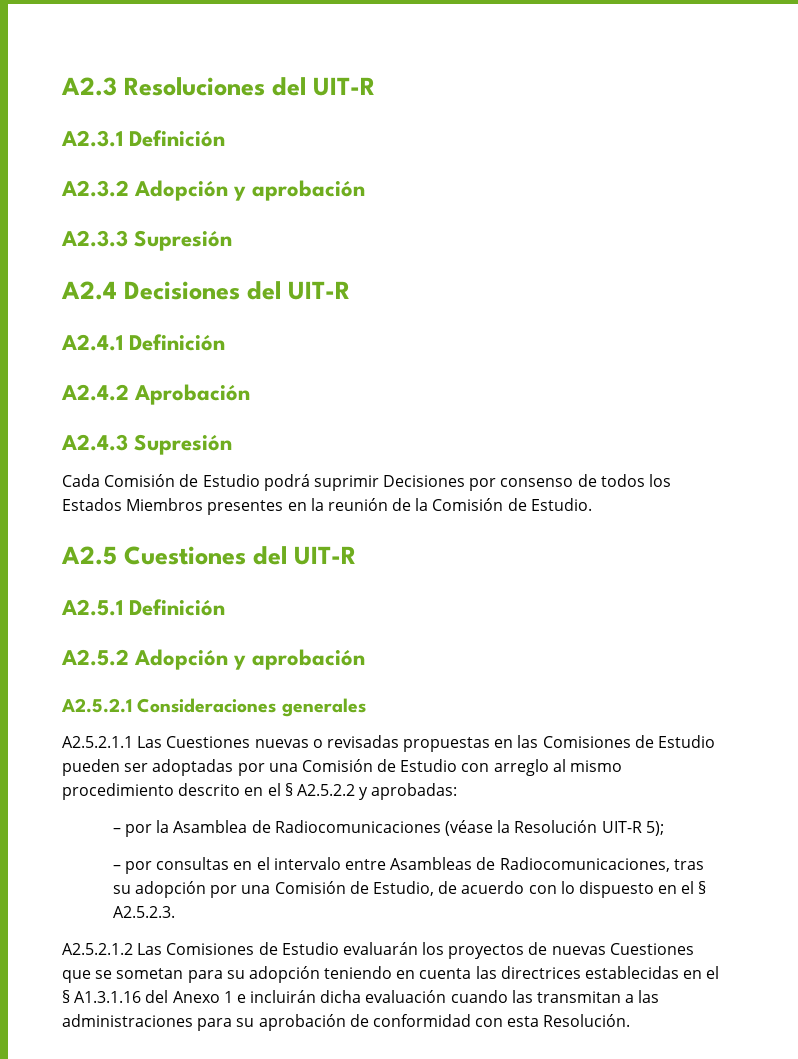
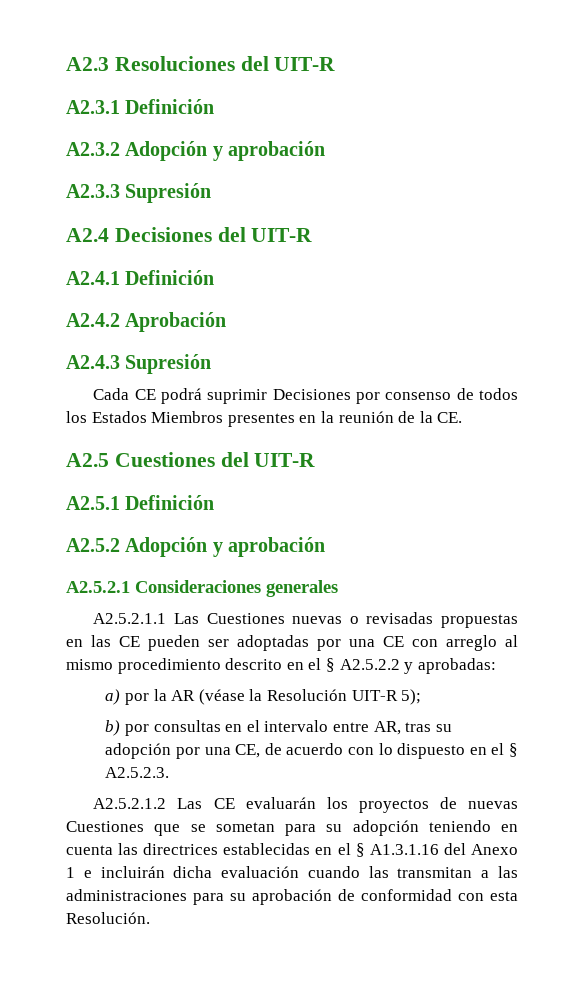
- Cada Comisión de Estudio podrá suprimir Decisiones por consenso de todos los Estados Miembros presentes en la reunión de la Comisión de Estudio.
+ Cada CE podrá suprimir Decisiones por consenso de todos los Estados Miembros presentes en la reunión de la CE.
- A2.5.2.1.1 Las Cuestiones nuevas o revisadas propuestas en las Comisiones de Estudio pueden ser adoptadas por una Comisión de Estudio con arreglo al mismo procedimiento descrito en el § A2.5.2.2 y aprobadas:
+ A2.5.2.1.1 Las Cuestiones nuevas o revisadas propuestas en las CE pueden ser adoptadas por una CE con arreglo al mismo procedimiento descrito en el § A2.5.2.2 y aprobadas:
- – por la Asamblea de Radiocomunicaciones (véase la Resolución UIT-R 5);
+ a) por la AR (véase la Resolución UIT-R 5);
- – por consultas en el intervalo entre Asambleas de Radiocomunicaciones, tras su adopción por una Comisión de Estudio, de acuerdo con lo dispuesto en el § A2.5.2.3.
+ b) por consultas en el intervalo entre AR, tras su adopción por una CE, de acuerdo con lo dispuesto en el § A2.5.2.3.
- A2.5.2.1.2 Las Comisiones de Estudio evaluarán los proyectos de nuevas Cuestiones que se sometan para su adopción teniendo en cuenta las directrices establecidas en el § A1.3.1.16 del Anexo 1 e incluirán dicha evaluación cuando las transmitan a las administraciones para su aprobación de conformidad con esta Resolución.
+ A2.5.2.1.2 Las CE evaluarán los proyectos de nuevas Cuestiones que se sometan para su adopción teniendo en cuenta las directrices establecidas en el § A1.3.1.16 del Anexo 1 e incluirán dicha evaluación cuando las transmitan a las administraciones para su aprobación de conformidad con esta Resolución.

